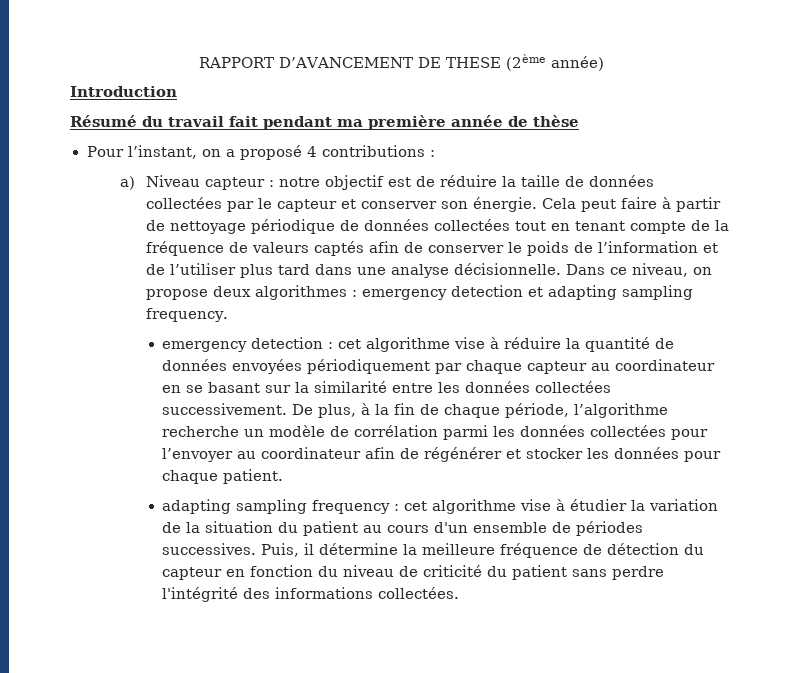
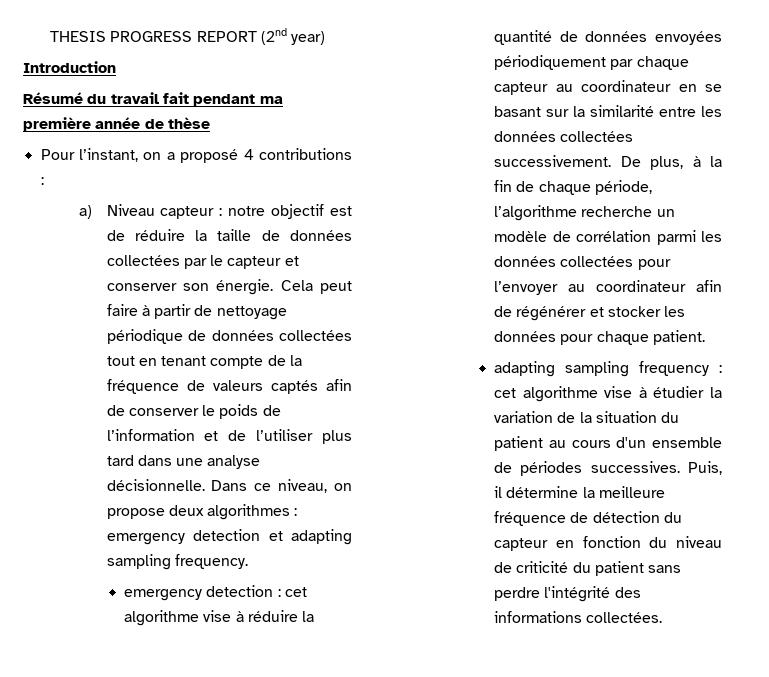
- RAPPORT D’AVANCEMENT DE THESE (2ème année)
+ THESIS PROGRESS REPORT (2nd year)

